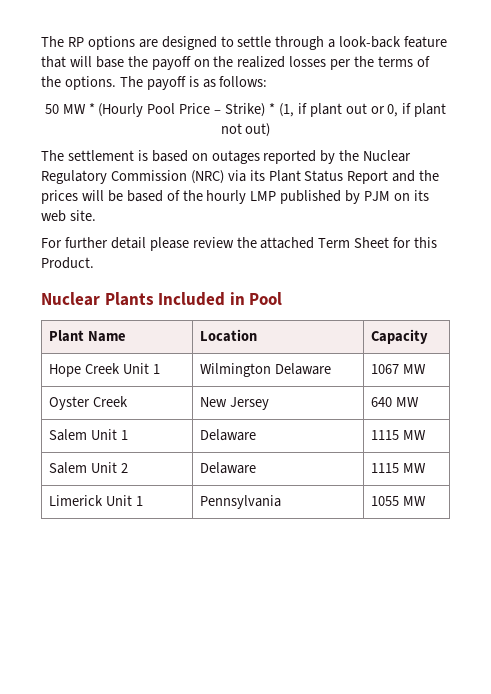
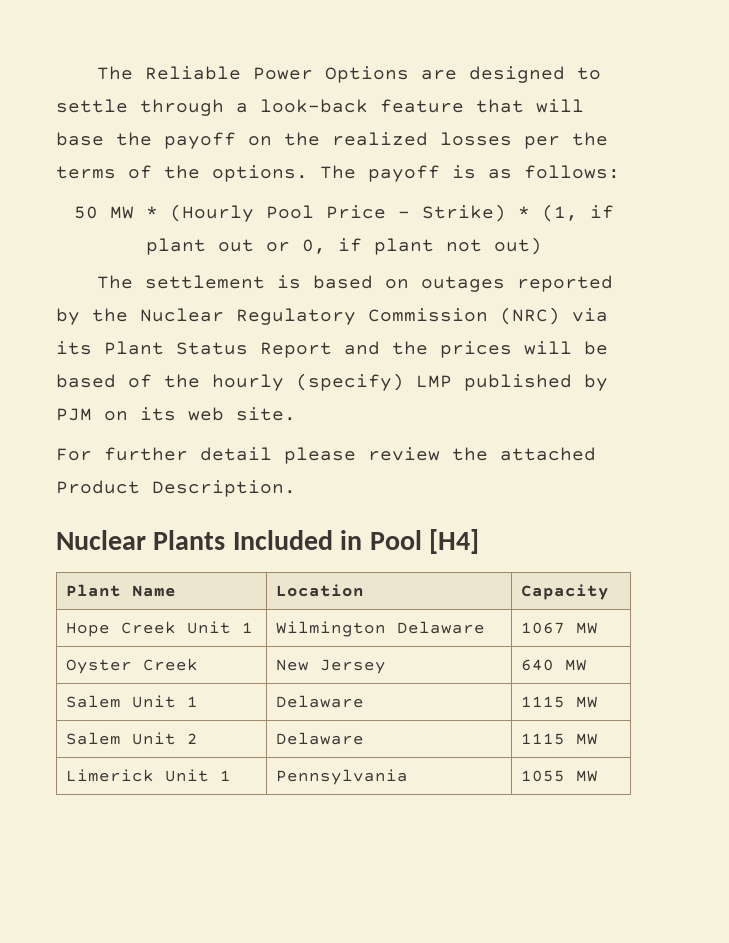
- The RP options are designed to settle through a look-back feature that will base the payoff on the realized losses per the terms of the options.
+ The Reliable Power Options are designed to settle through a look-back feature that will base the payoff on the realized losses per the terms of the options.
- The settlement is based on outages reported by the Nuclear Regulatory Commission (NRC) via its Plant Status Report and the prices will be based of the hourly LMP published by PJM on its web site.
+ The settlement is based on outages reported by the Nuclear Regulatory Commission (NRC) via its Plant Status Report and the prices will be based of the hourly (specify) LMP published by PJM on its web site.
- For further detail please review the attached Term Sheet for this Product.
+ For further detail please review the attached Product Description.
- Nuclear Plants Included in Pool
+ Nuclear Plants Included in Pool [H4]

